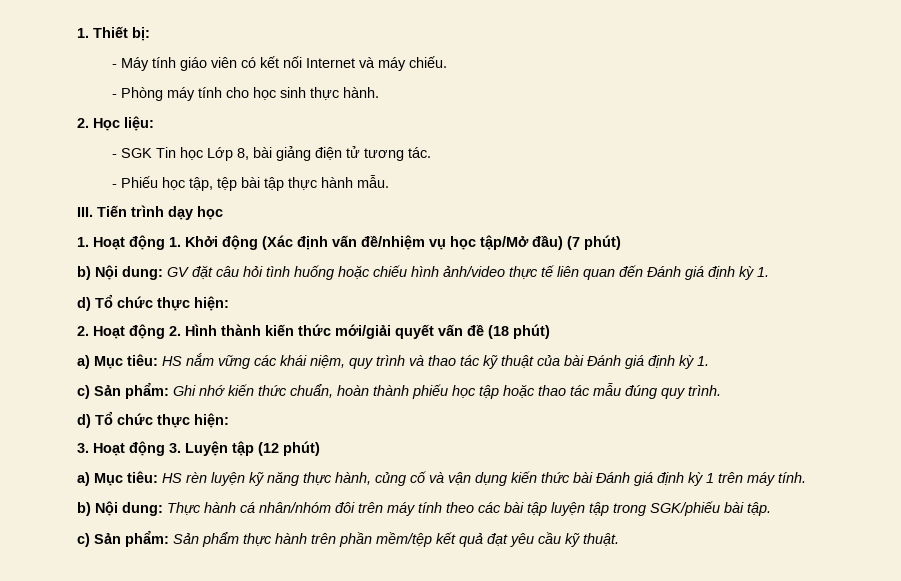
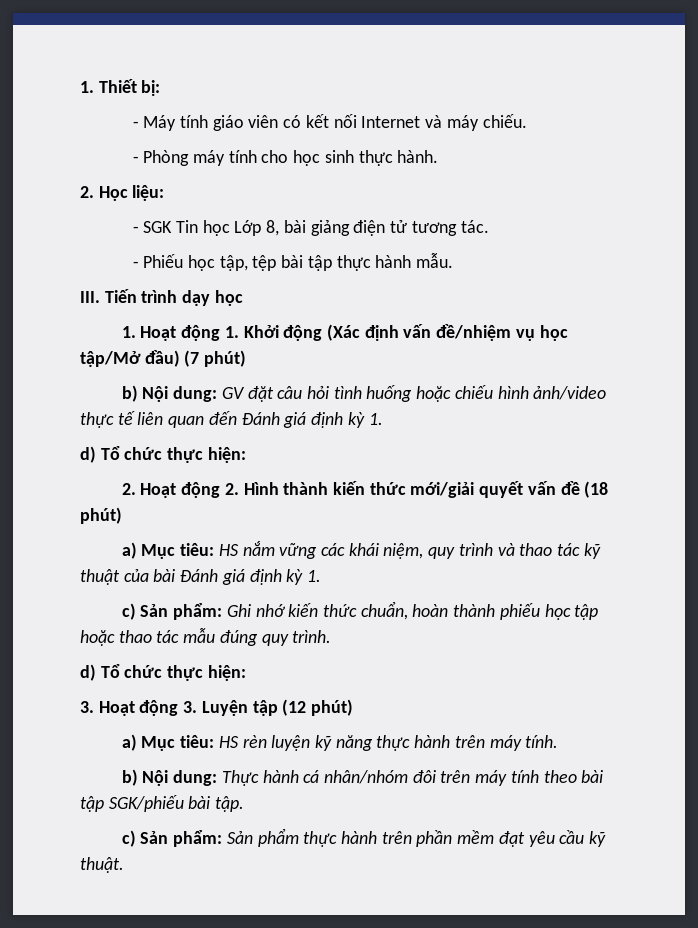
- a) Mục tiêu: HS rèn luyện kỹ năng thực hành, củng cố và vận dụng kiến thức bài Đánh giá định kỳ 1 trên máy tính.
+ a) Mục tiêu: HS rèn luyện kỹ năng thực hành trên máy tính.
- b) Nội dung: Thực hành cá nhân/nhóm đôi trên máy tính theo các bài tập luyện tập trong SGK/phiếu bài tập.
+ b) Nội dung: Thực hành cá nhân/nhóm đôi trên máy tính theo bài tập SGK/phiếu bài tập.
- c) Sản phẩm: Sản phẩm thực hành trên phần mềm/tệp kết quả đạt yêu cầu kỹ thuật.
+ c) Sản phẩm: Sản phẩm thực hành trên phần mềm đạt yêu cầu kỹ thuật.

